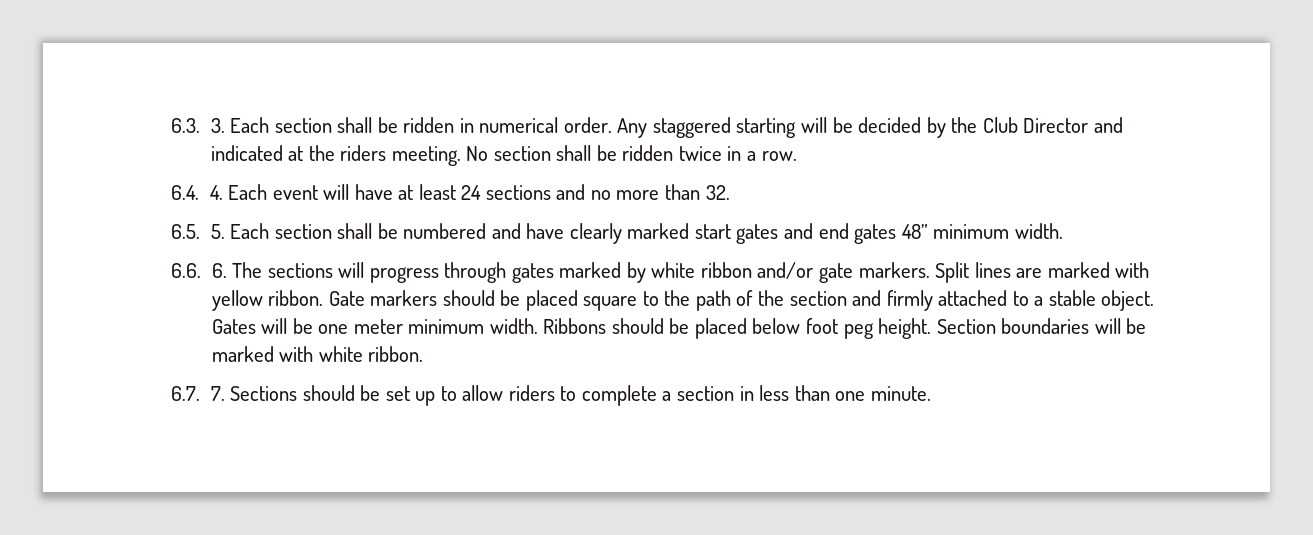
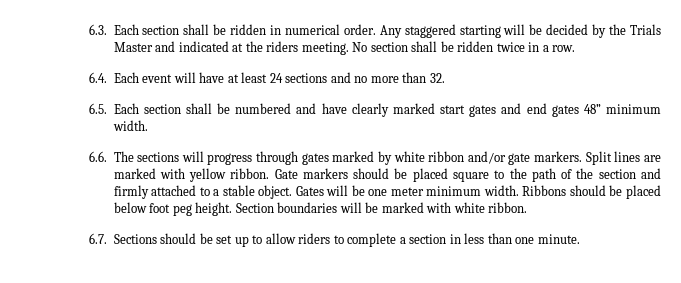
- 6.3. 3. Each section shall be ridden in numerical order.
+ 6.3. Each section shall be ridden in numerical order.
- Any staggered starting will be decided by the Club Director and indicated at the riders meeting.
+ Any staggered starting will be decided by the Trials Master and indicated at the riders meeting.
- 6.4. 4. Each event will have at least 24 sections and no more than 32.
+ 6.4. Each event will have at least 24 sections and no more than 32.
- 6.5. 5. Each section shall be numbered and have clearly marked start gates and end gates 48” minimum width.
+ 6.5. Each section shall be numbered and have clearly marked start gates and end gates 48” minimum width.
- 6.6. 6. The sections will progress through gates marked by white ribbon and/or gate markers.
+ 6.6. The sections will progress through gates marked by white ribbon and/or gate markers.
- 6.7. 7. Sections should be set up to allow riders to complete a section in less than one minute.
+ 6.7. Sections should be set up to allow riders to complete a section in less than one minute.

